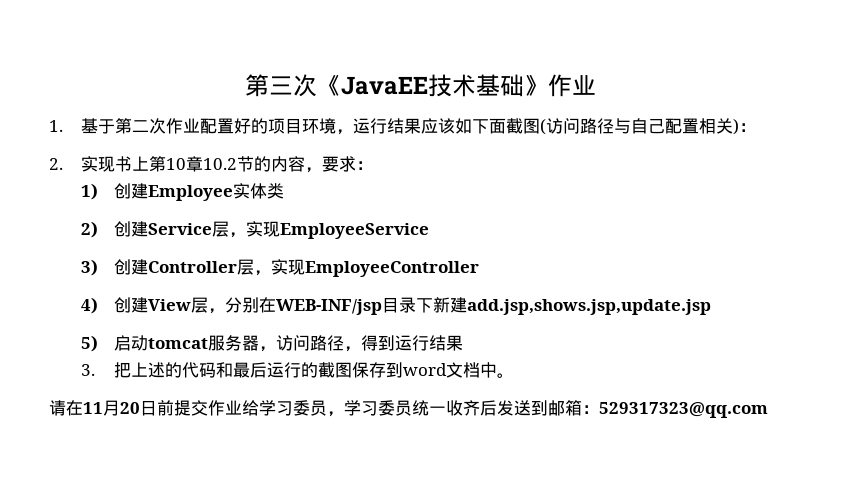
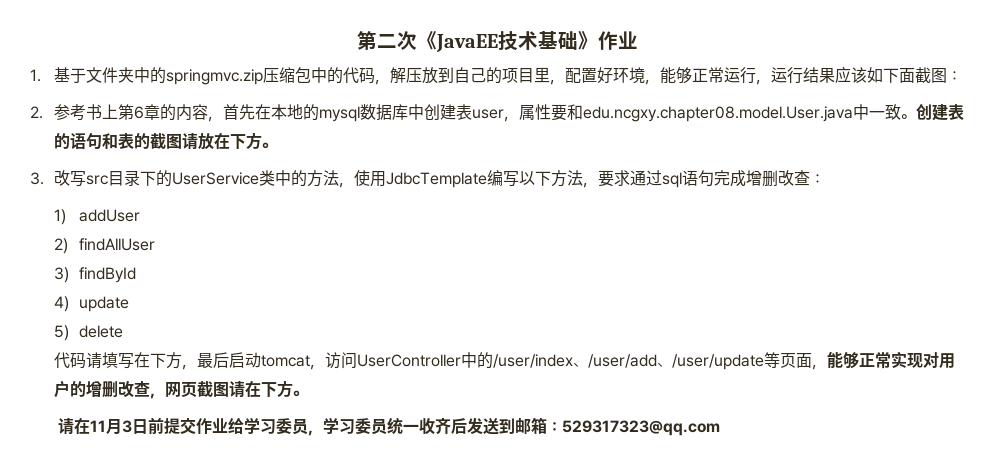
- 第三次《JavaEE技术基础》作业
+ 第二次《JavaEE技术基础》作业
- 1.基于第二次作业配置好的项目环境，运行结果应该如下面截图(访问路径与自己配置相关)：
- 2.实现书上第10章10.2节的内容，要求：
- 1)创建Employee实体类
- 2)创建Service层，实现EmployeeService
- 3)创建Controller层，实现EmployeeController
- 4)创建View层，分别在WEB-INF/jsp目录下新建add.jsp,shows.jsp,update.jsp
- 5)启动tomcat服务器，访问路径，得到运行结果
- 3.把上述的代码和最后运行的截图保存到word文档中。
+ 1.基于文件夹中的springmvc.zip压缩包中的代码，解压放到自己的项目里，配置好环境，能够正常运行，运行结果应该如下面截图：
+ 2.参考书上第6章的内容，首先在本地的mysql数据库中创建表user，属性要和edu.ncgxy.chapter08.model.User.java中一致。创建表的语句和表的截图请放在下方。
+ 3.改写src目录下的UserService类中的方法，使用JdbcTemplate编写以下方法，要求通过sql语句完成增删改查：
+ 1) addUser
+ 2) findAllUser
+ 3) findById
+ 4) update
+ 5) delete
+ 代码请填写在下方，最后启动tomcat，访问UserController中的/user/index、/user/add、/user/update等页面，能够正常实现对用户的增删改查，网页截图请在下方。
- 请在11月20日前提交作业给学习委员，学习委员统一收齐后发送到邮箱：529317323@qq.com
+ 请在11月3日前提交作业给学习委员，学习委员统一收齐后发送到邮箱：529317323@qq.com

